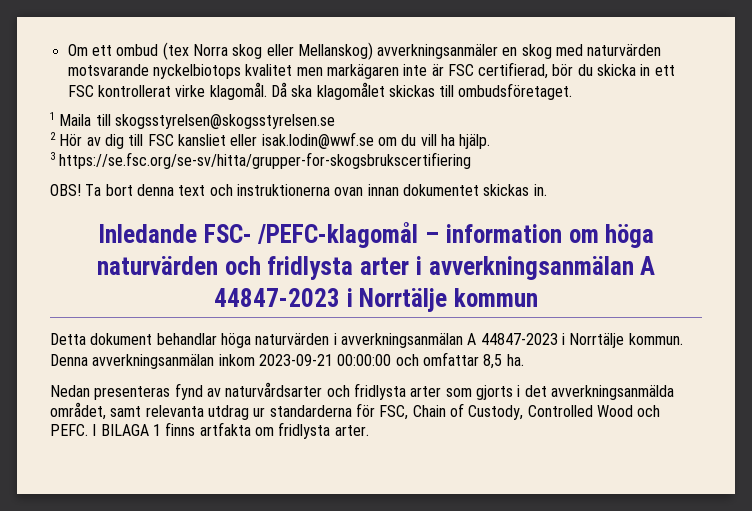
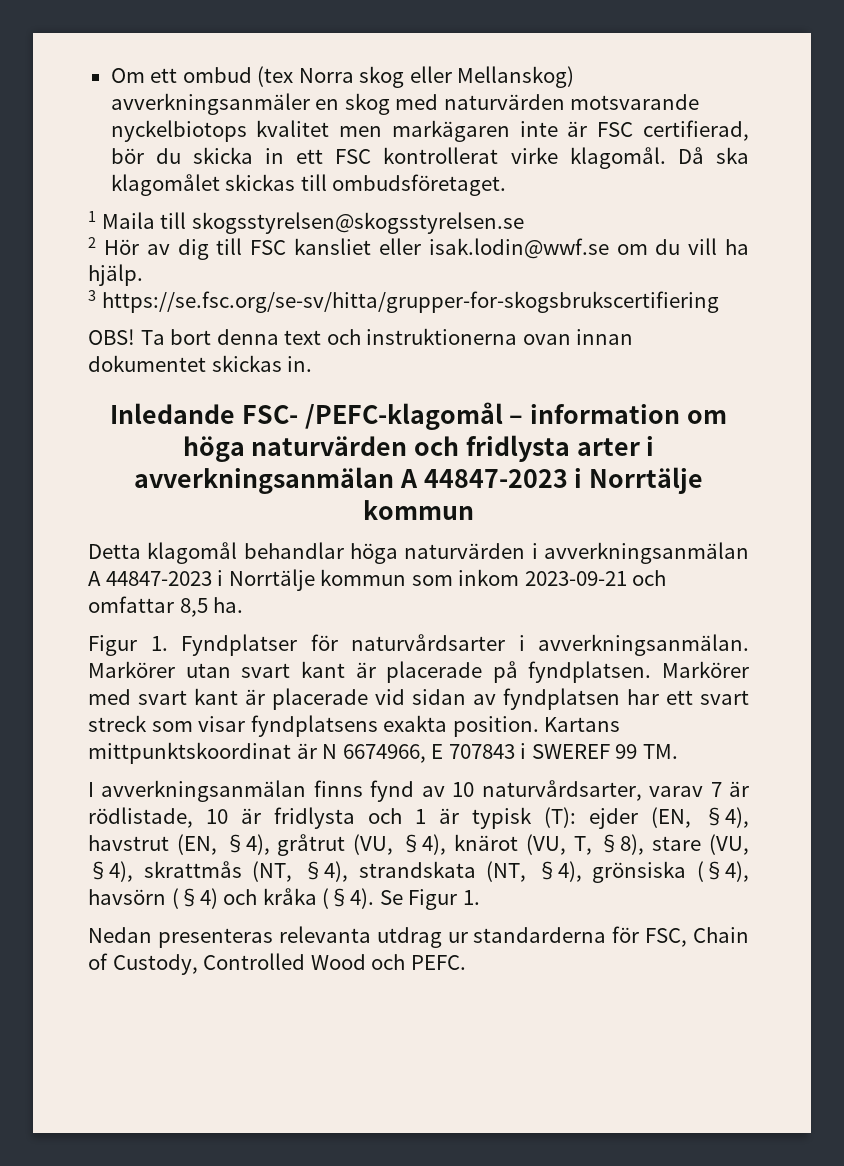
- Detta dokument behandlar höga naturvärden i avverkningsanmälan A 44847-2023 i Norrtälje kommun. Denna avverkningsanmälan inkom 2023-09-21 00:00:00 och omfattar 8,5 ha.
+ Detta klagomål behandlar höga naturvärden i avverkningsanmälan A 44847-2023 i Norrtälje kommun som inkom 2023-09-21 och omfattar 8,5 ha.
- Nedan presenteras fynd av naturvårdsarter och fridlysta arter som gjorts i det avverkningsanmälda området, samt relevanta utdrag ur standarderna för FSC, Chain of Custody, Controlled Wood och PEFC. I BILAGA 1 finns artfakta om fridlysta arter.
+ Figur 1. Fyndplatser för naturvårdsarter i avverkningsanmälan. Markörer utan svart kant är placerade på fyndplatsen. Markörer med svart kant är placerade vid sidan av fyndplatsen har ett svart streck som visar fyndplatsens exakta position. Kartans mittpunktskoordinat är N 6674966, E 707843 i SWEREF 99 TM.
+ I avverkningsanmälan finns fynd av 10 naturvårdsarter, varav 7 är rödlistade, 10 är fridlysta och 1 är typisk (T): ejder (EN, §4), havstrut (EN, §4), gråtrut (VU, §4), knärot (VU, T, §8), stare (VU, §4), skrattmås (NT, §4), strandskata (NT, §4), grönsiska (§4), havsörn (§4) och kråka (§4). Se Figur 1.
+ Nedan presenteras relevanta utdrag ur standarderna för FSC, Chain of Custody, Controlled Wood och PEFC.

